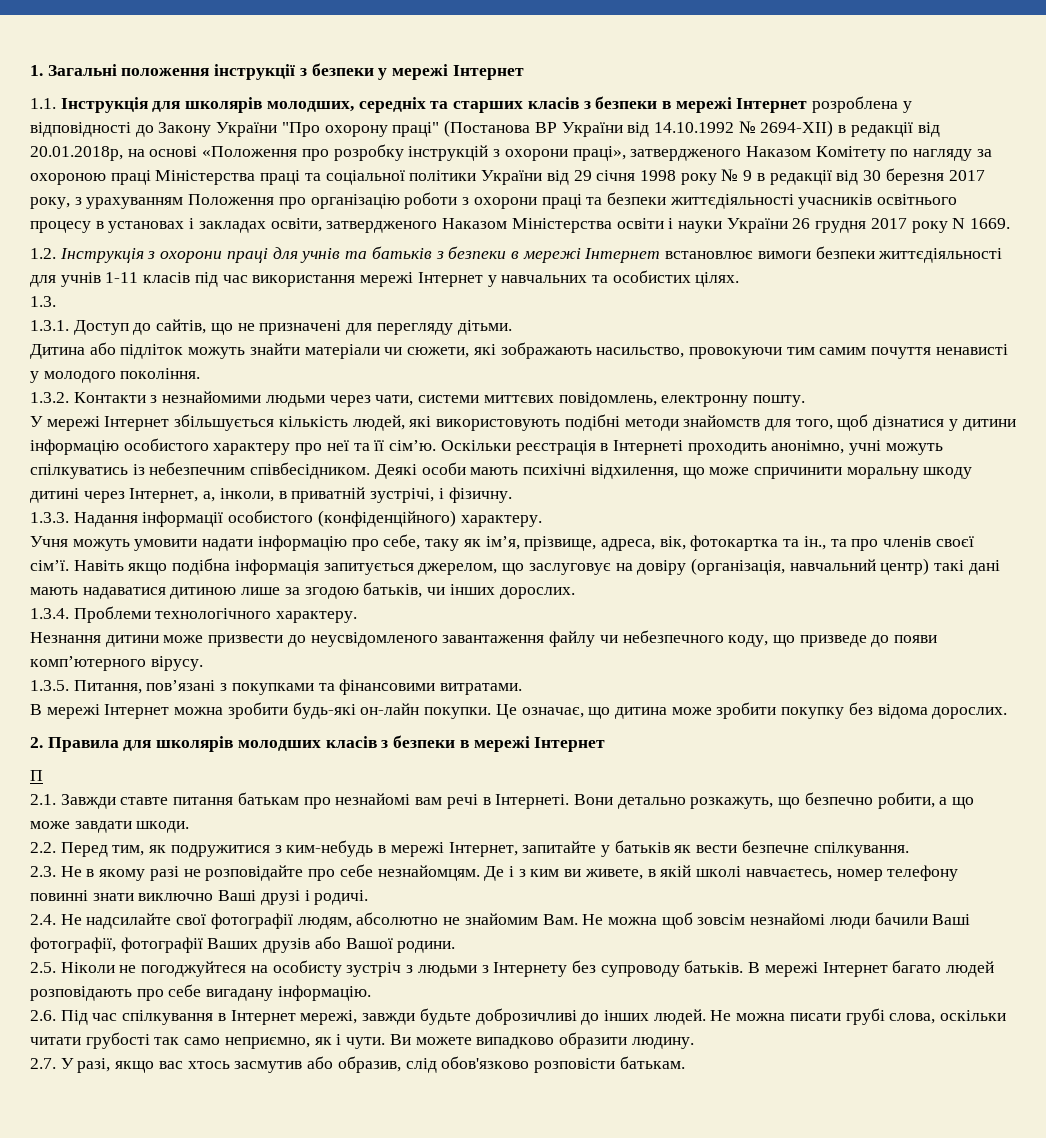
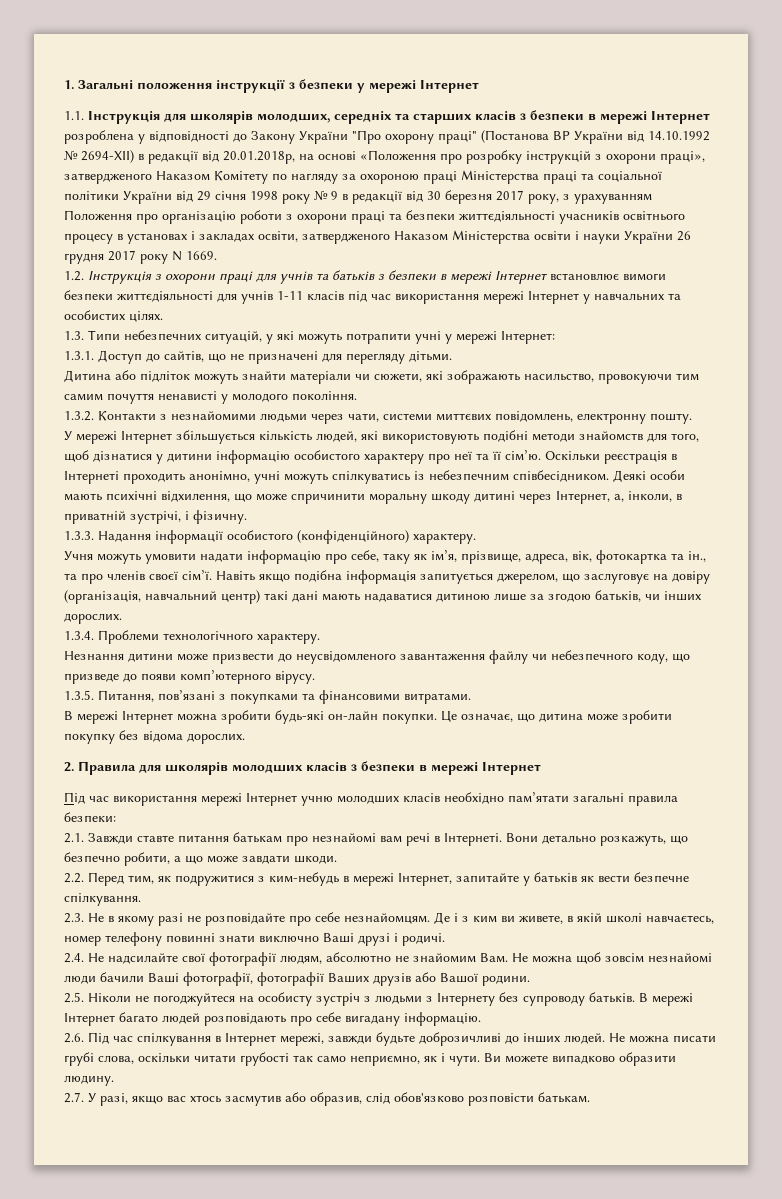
- 1.3.
+ 1.3. Типи небезпечних ситуацій, у які можуть потрапити учні у мережі Інтернет:
- П
+ Під час використання мережі Інтернет учню молодших класів необхідно пам’ятати загальні правила безпеки:

